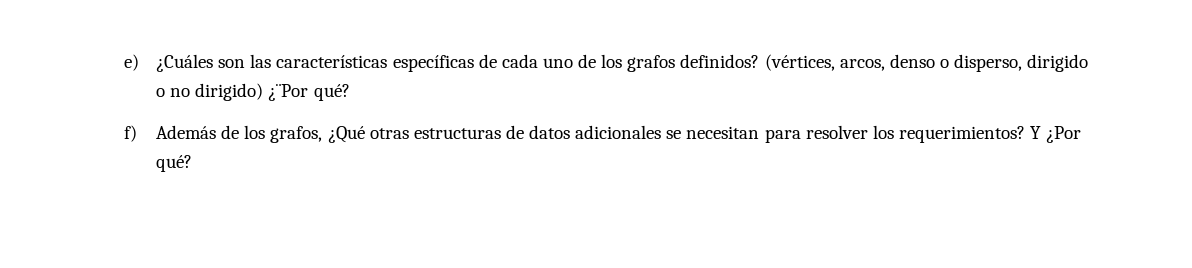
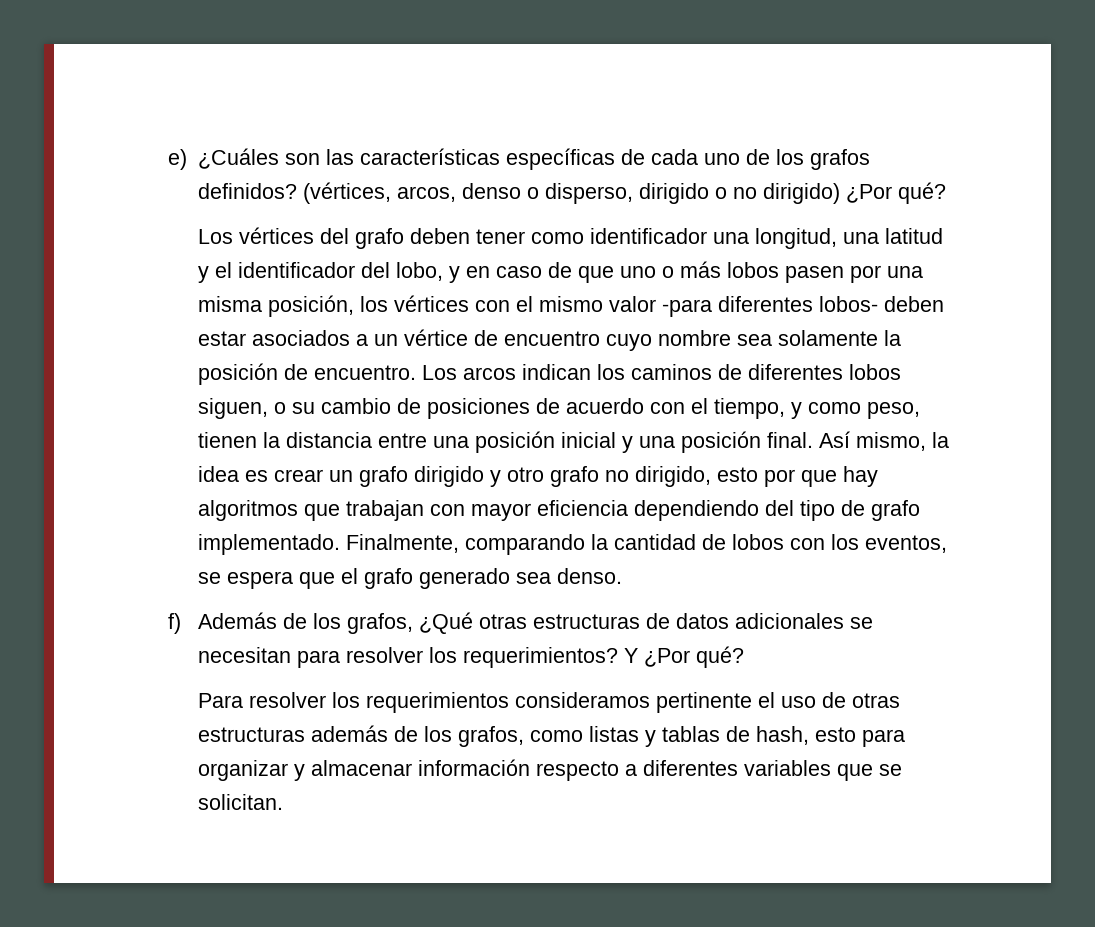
- (vértices, arcos, denso o disperso, dirigido o no dirigido) ¿¨Por qué?
+ (vértices, arcos, denso o disperso, dirigido o no dirigido) ¿Por qué?
+ Los vértices del grafo deben tener como identificador una longitud, una latitud y el identificador del lobo, y en caso de que uno o más lobos pasen por una misma posición, los vértices con el mismo valor -para diferentes lobos- deben estar asociados a un vértice de encuentro cuyo nombre sea solamente la posición de encuentro. Los arcos indican los caminos de diferentes lobos siguen, o su cambio de posiciones de acuerdo con el tiempo, y como peso, tienen la distancia entre una posición inicial y una posición final. Así mismo, la idea es crear un grafo dirigido y otro grafo no dirigido, esto por que hay algoritmos que trabajan con mayor eficiencia dependiendo del tipo de grafo implementado. Finalmente, comparando la cantidad de lobos con los eventos, se espera que el grafo generado sea denso.
+ Para resolver los requerimientos consideramos pertinente el uso de otras estructuras además de los grafos, como listas y tablas de hash, esto para organizar y almacenar información respecto a diferentes variables que se solicitan.

